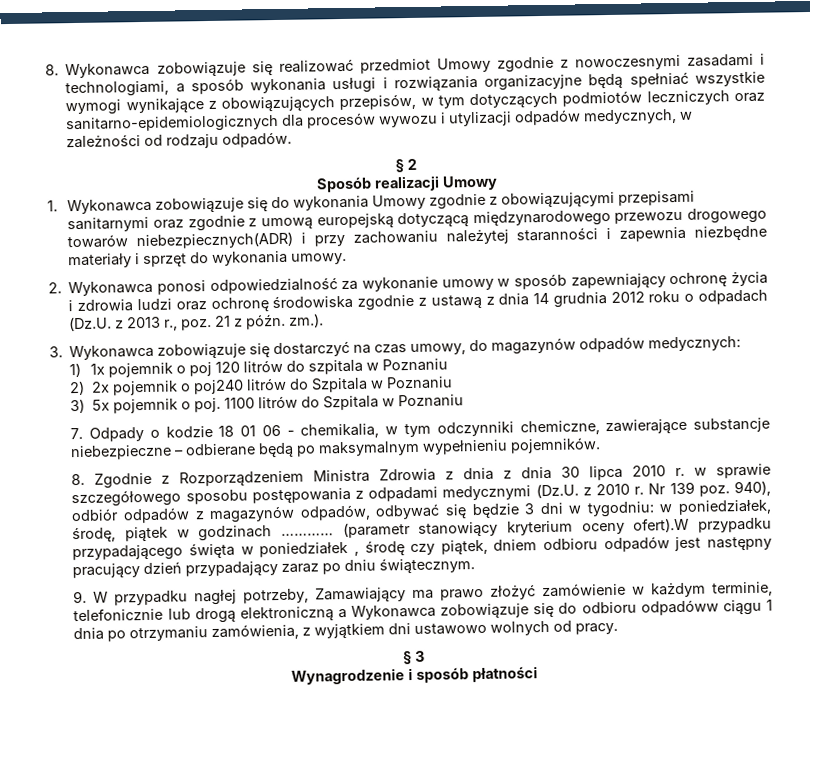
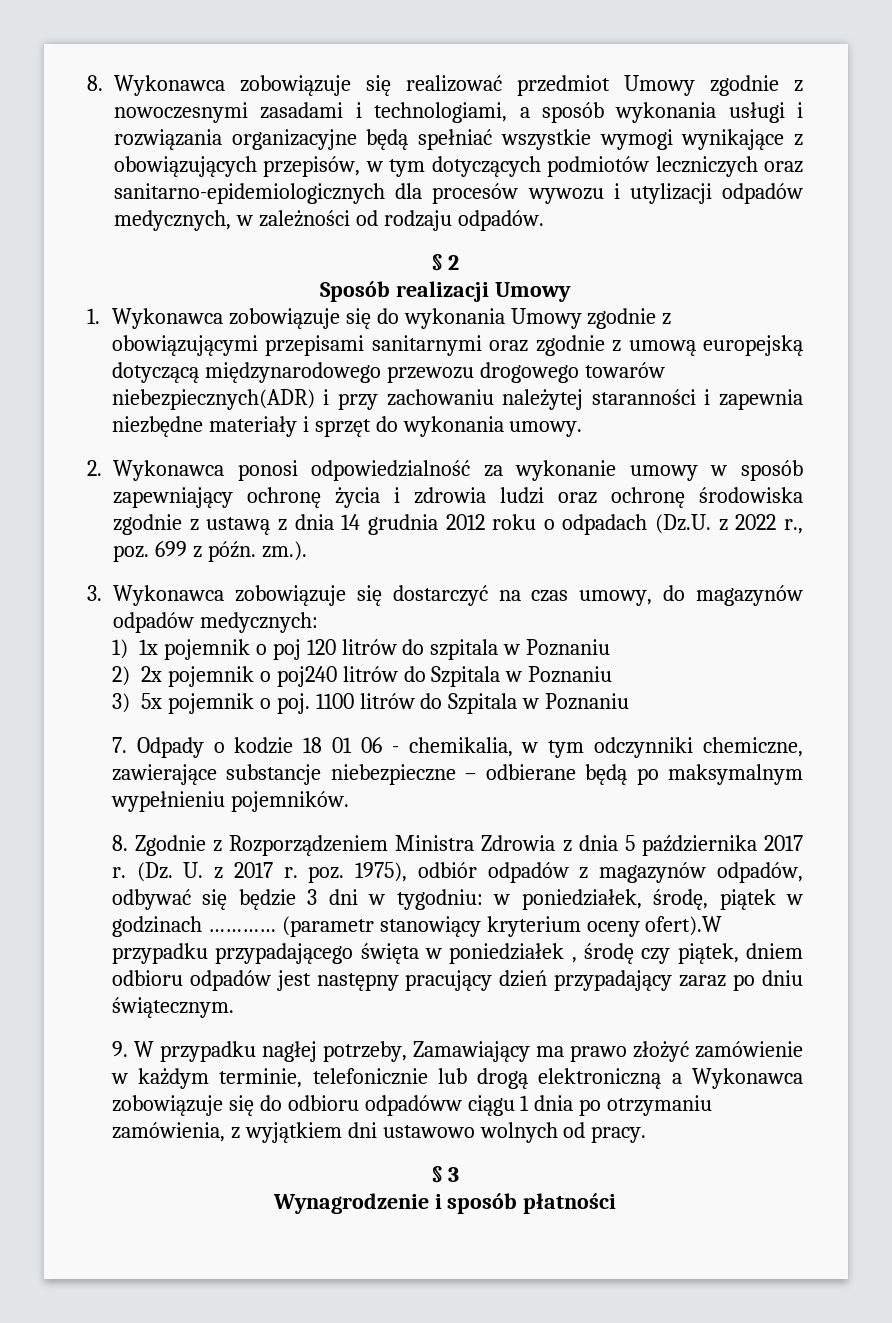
- 2. Wykonawca ponosi odpowiedzialność za wykonanie umowy w sposób zapewniający ochronę życia i zdrowia ludzi oraz ochronę środowiska zgodnie z ustawą z dnia 14 grudnia 2012 roku o odpadach (Dz.U. z 2013 r., poz. 21 z późn. zm.).
+ 2. Wykonawca ponosi odpowiedzialność za wykonanie umowy w sposób zapewniający ochronę życia i zdrowia ludzi oraz ochronę środowiska zgodnie z ustawą z dnia 14 grudnia 2012 roku o odpadach (Dz.U. z 2022 r., poz. 699 z późn. zm.).
- 8. Zgodnie z Rozporządzeniem Ministra Zdrowia z dnia z dnia 30 lipca 2010 r. w sprawie szczegółowego sposobu postępowania z odpadami medycznymi (Dz.U. z 2010 r. Nr 139 poz. 940), odbiór odpadów z magazynów odpadów, odbywać się będzie 3 dni w tygodniu: w poniedziałek, środę, piątek w godzinach …………
+ 8. Zgodnie z Rozporządzeniem Ministra Zdrowia z dnia 5 października 2017 r. (Dz. U. z 2017 r. poz. 1975), odbiór odpadów z magazynów odpadów, odbywać się będzie 3 dni w tygodniu: w poniedziałek, środę, piątek w godzinach …………

